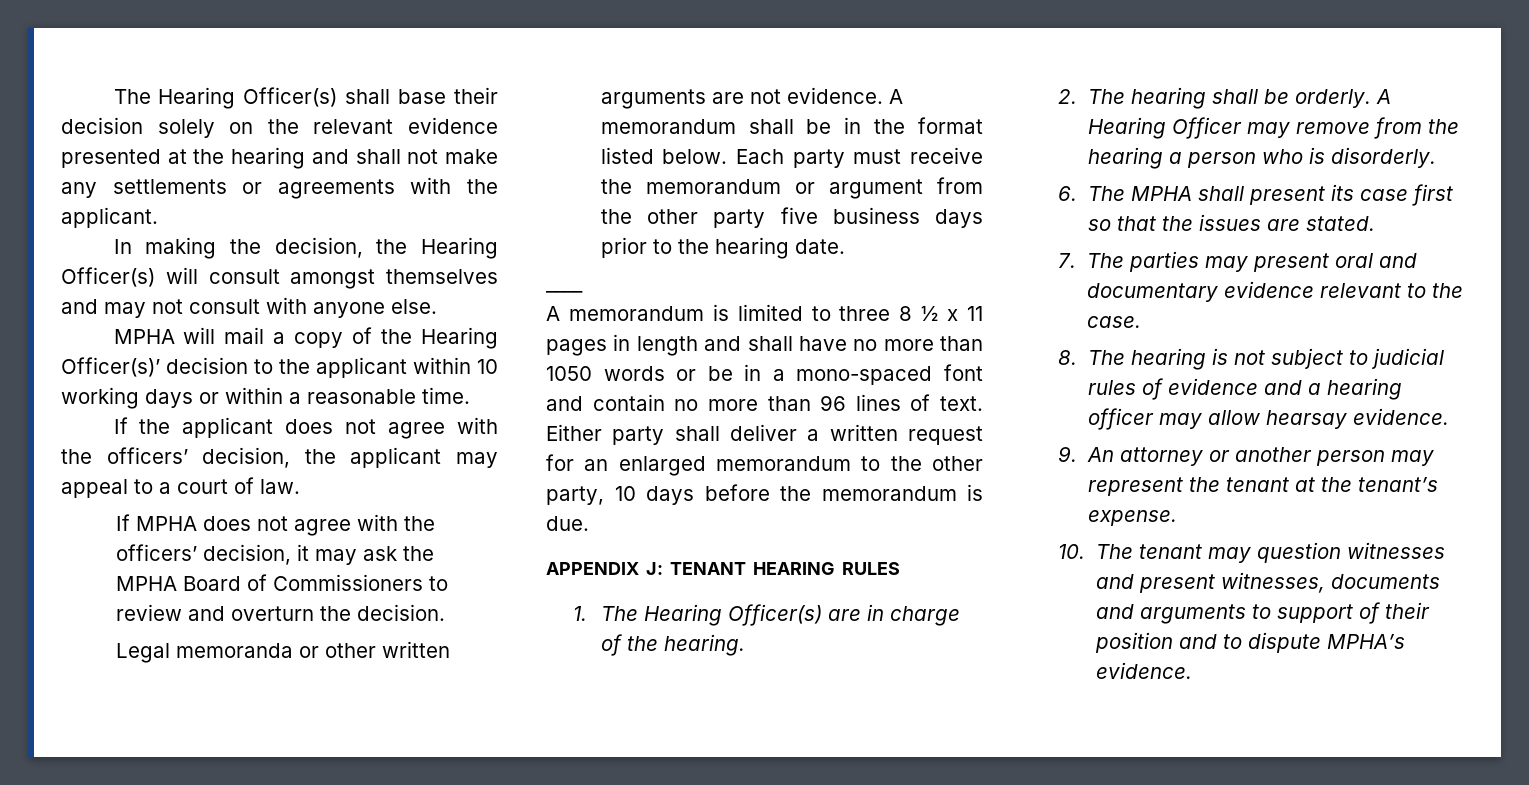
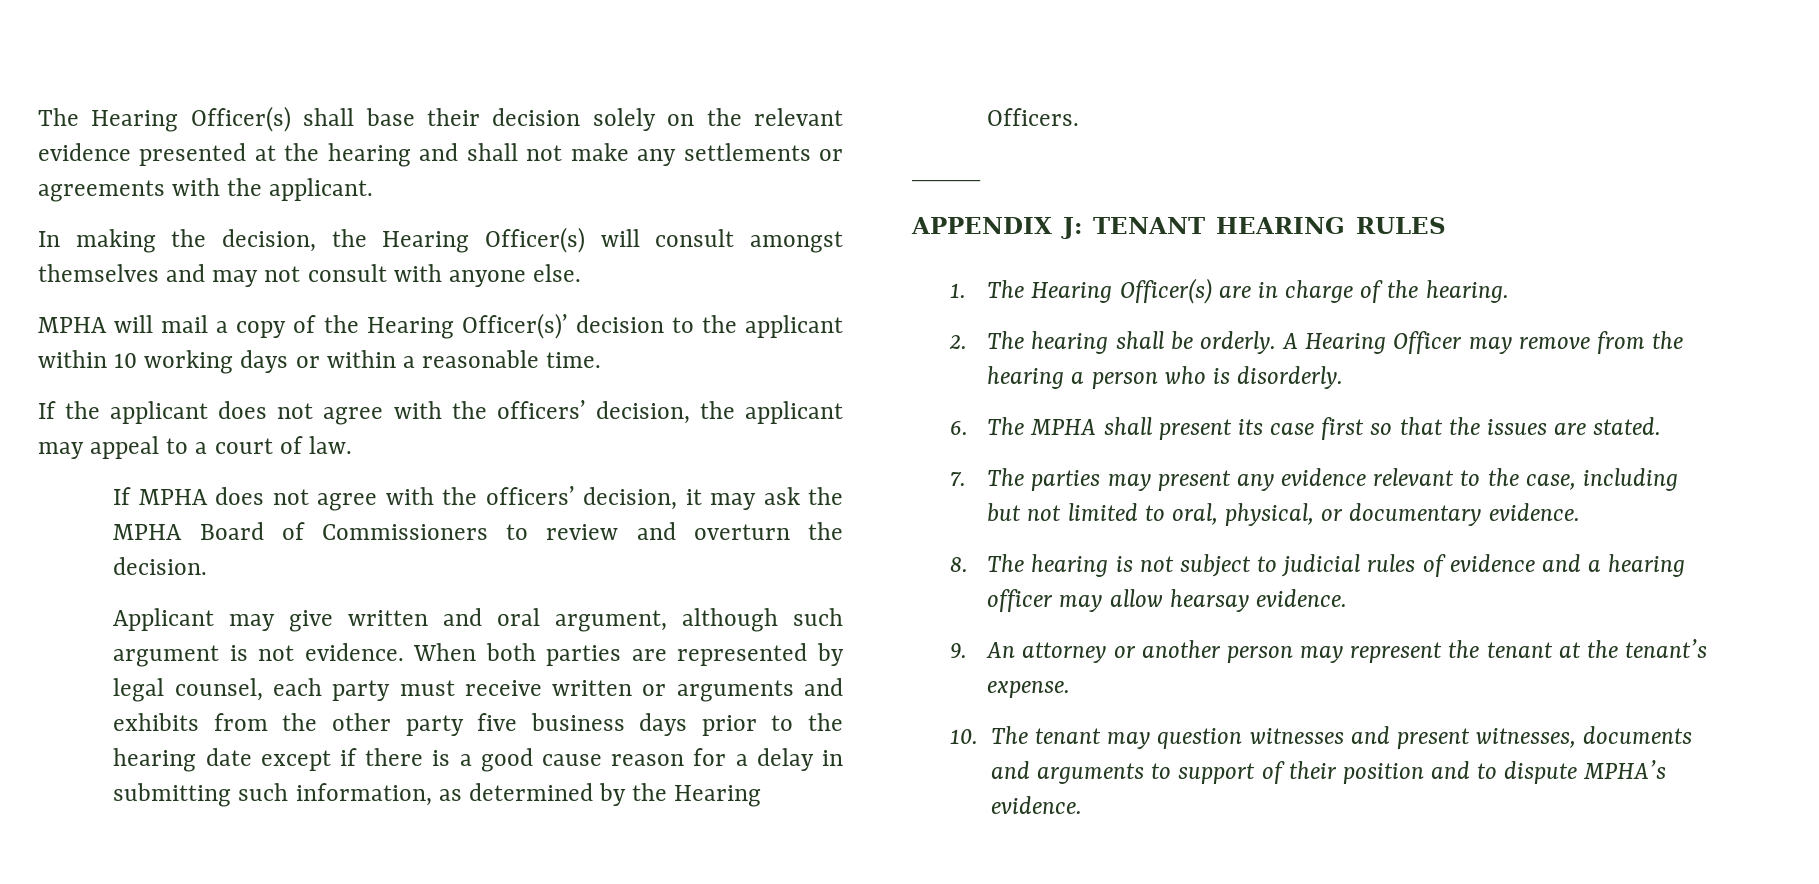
- Legal memoranda or other written arguments are not evidence. A memorandum shall be in the format listed below. Each party must receive the memorandum or argument from the other party five business days prior to the hearing date.
+ Applicant may give written and oral argument, although such argument is not evidence. When both parties are represented by legal counsel, each party must receive written or arguments and exhibits from the other party five business days prior to the hearing date except if there is a good cause reason for a delay in submitting such information, as determined by the Hearing Officers.
  ____
- A memorandum is limited to three 8 ½ x 11 pages in length and shall have no more than 1050 words or be in a mono-spaced font and contain no more than 96 lines of text. Either party shall deliver a written request for an enlarged memorandum to the other party, 10 days before the memorandum is due.
- 7. The parties may present oral and documentary evidence relevant to the case.
+ 7. The parties may present any evidence relevant to the case, including but not limited to oral, physical, or documentary evidence.

